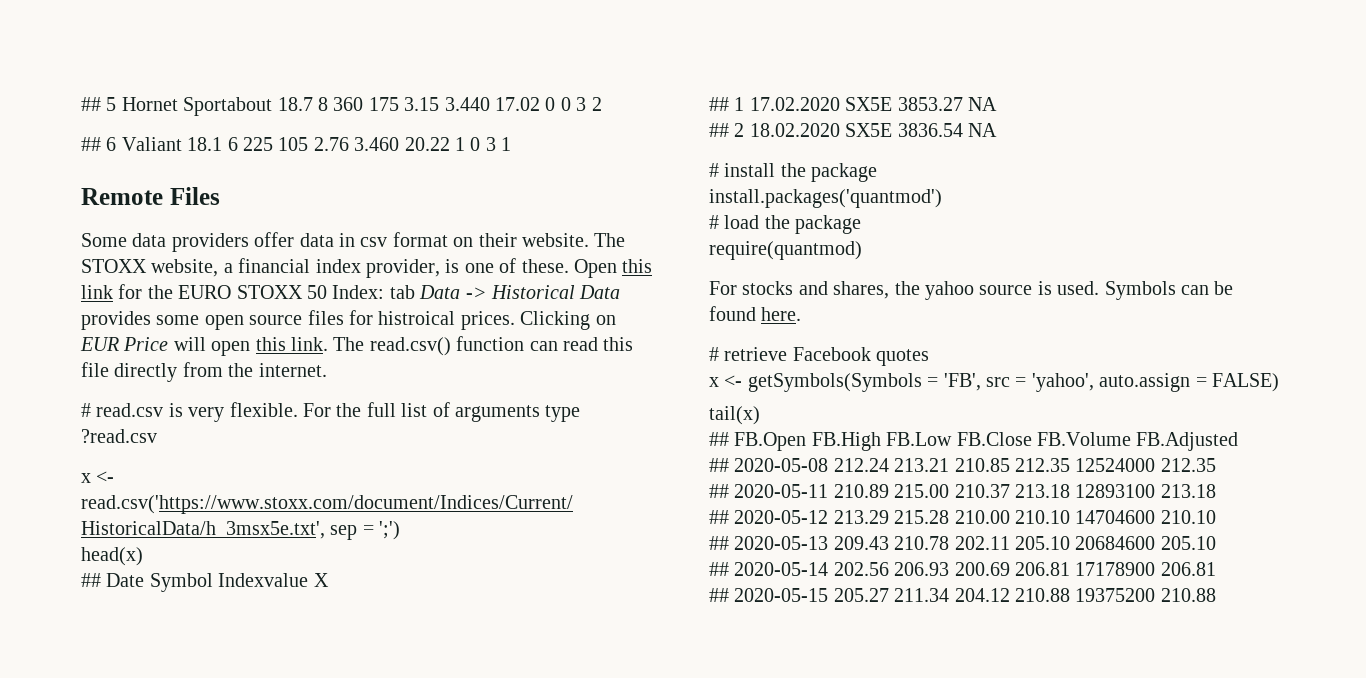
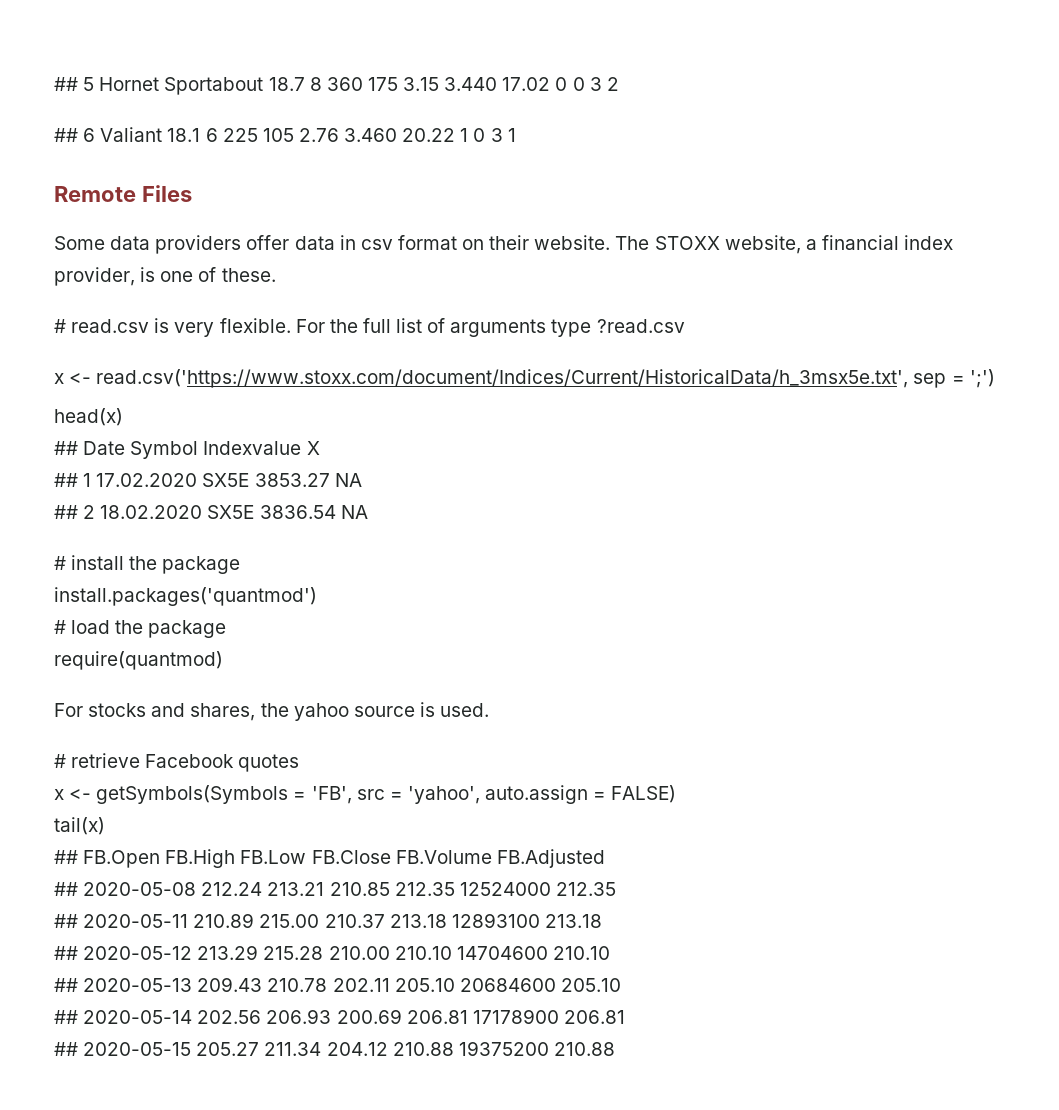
- Open this link for the EURO STOXX 50 Index: tab Data -> Historical Data provides some open source files for histroical prices. Clicking on EUR Price will open this link. The read.csv() function can read this file directly from the internet.
- Symbols can be found here.

